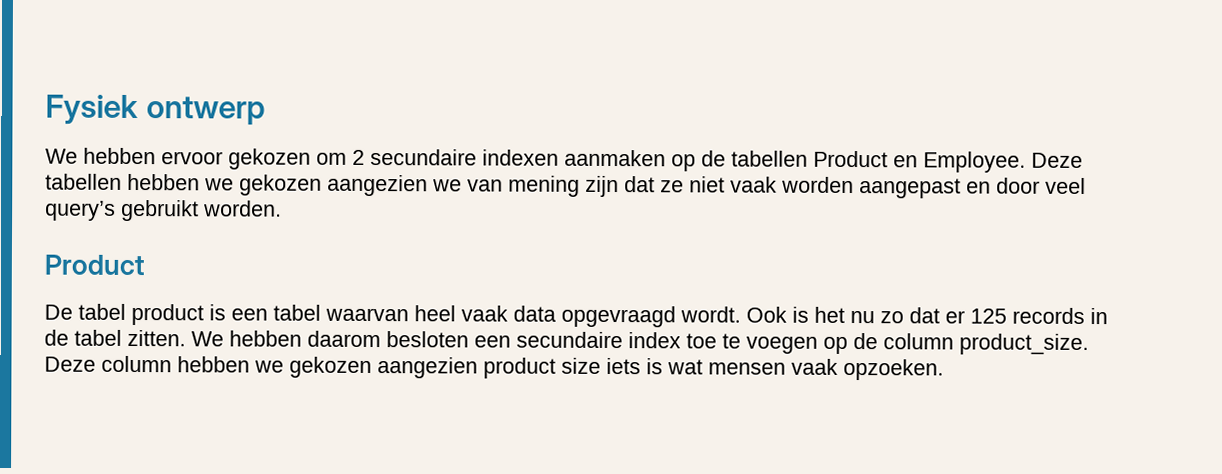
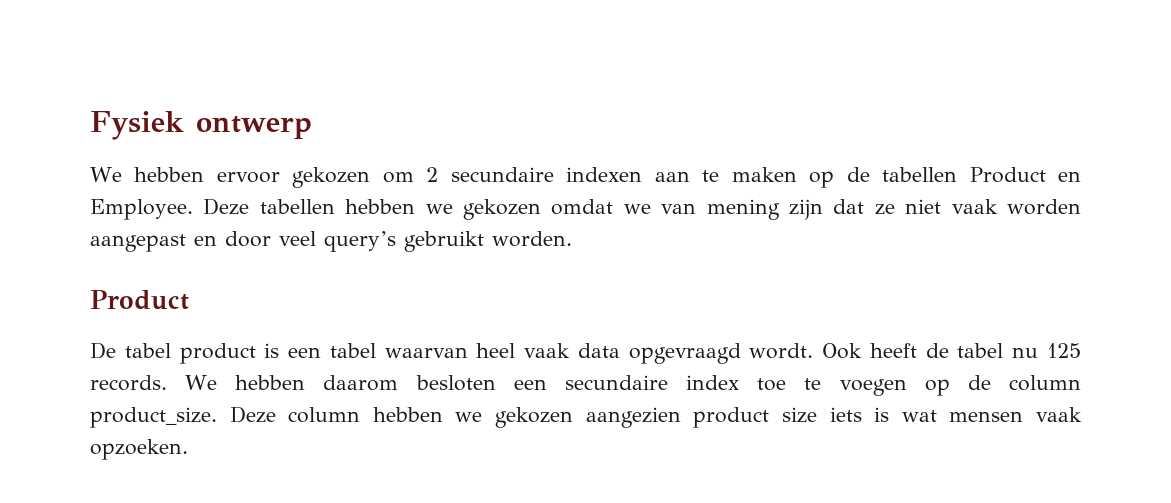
- We hebben ervoor gekozen om 2 secundaire indexen aanmaken op de tabellen Product en Employee.
+ We hebben ervoor gekozen om 2 secundaire indexen aan te maken op de tabellen Product en Employee.
- Deze tabellen hebben we gekozen aangezien we van mening zijn dat ze niet vaak worden aangepast en door veel query’s gebruikt worden.
+ Deze tabellen hebben we gekozen omdat we van mening zijn dat ze niet vaak worden aangepast en door veel query’s gebruikt worden.
- Ook is het nu zo dat er 125 records in de tabel zitten.
+ Ook heeft de tabel nu 125 records.

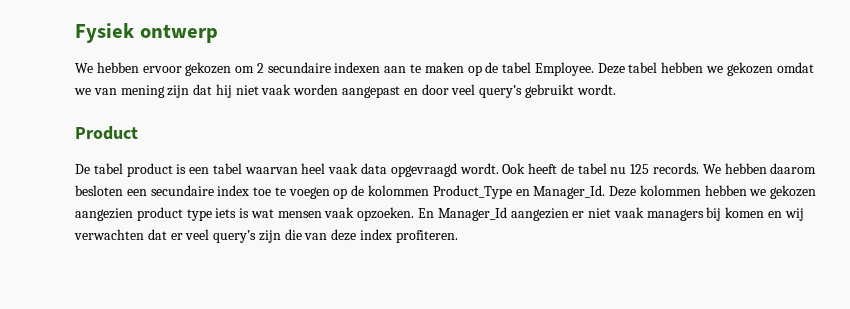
- We hebben ervoor gekozen om 2 secundaire indexen aan te maken op de tabellen Product en Employee.
+ We hebben ervoor gekozen om 2 secundaire indexen aan te maken op de tabel Employee.
- Deze tabellen hebben we gekozen omdat we van mening zijn dat ze niet vaak worden aangepast en door veel query’s gebruikt worden.
+ Deze tabel hebben we gekozen omdat we van mening zijn dat hij niet vaak worden aangepast en door veel query’s gebruikt wordt.
- We hebben daarom besloten een secundaire index toe te voegen op de column product_size. Deze column hebben we gekozen aangezien product size iets is wat mensen vaak opzoeken.
+ We hebben daarom besloten een secundaire index toe te voegen op de kolommen Product_Type en Manager_Id. Deze kolommen hebben we gekozen aangezien product type iets is wat mensen vaak opzoeken.
+ En Manager_Id aangezien er niet vaak managers bij komen en wij verwachten dat er veel query’s zijn die van deze index profiteren.

